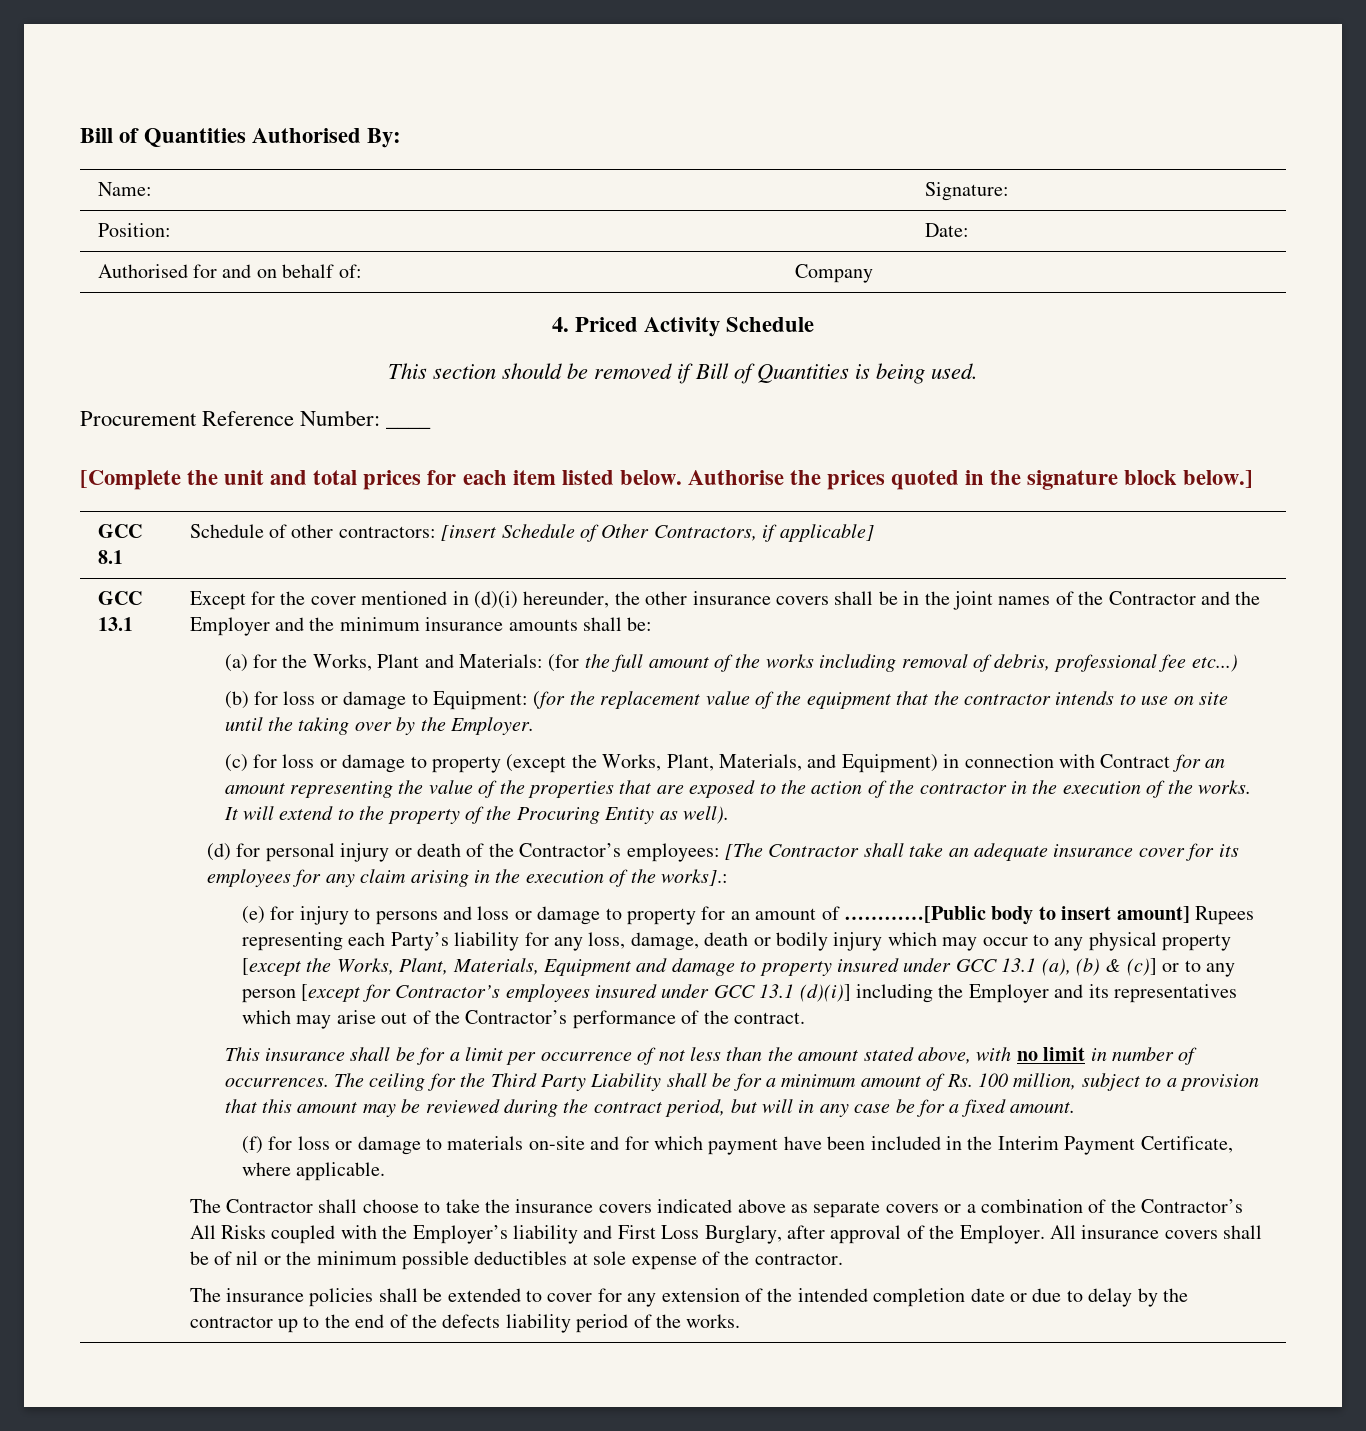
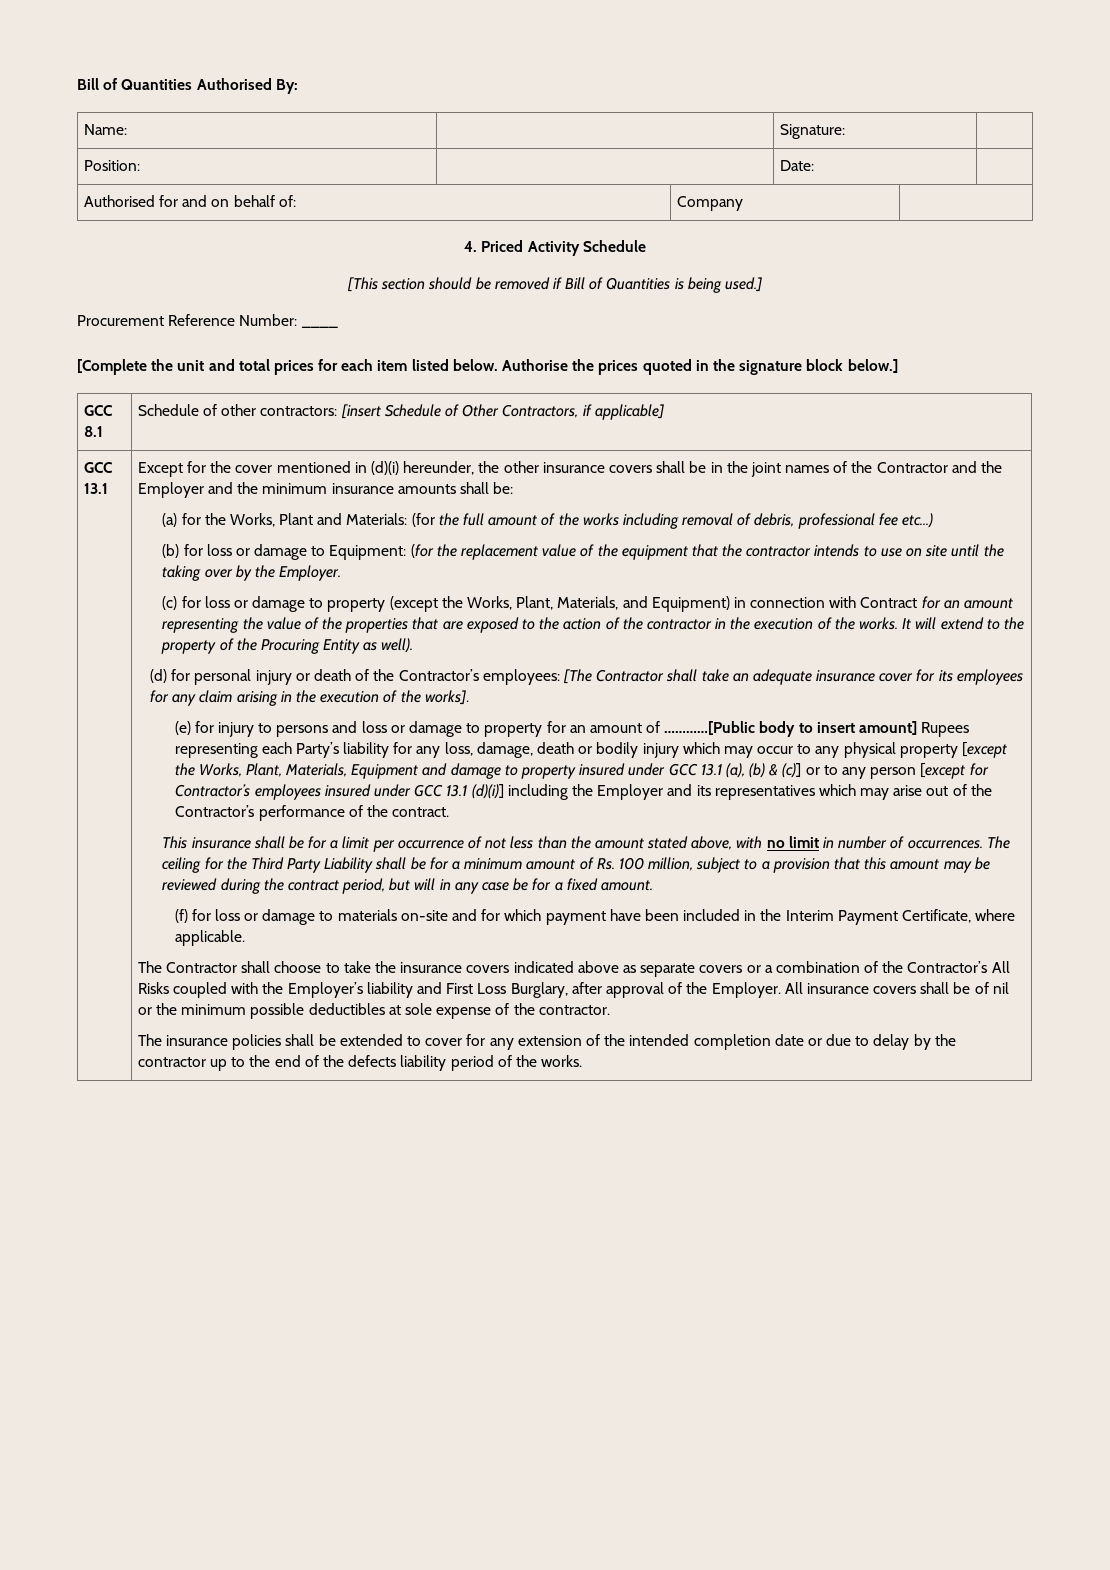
- This section should be removed if Bill of Quantities is being used.
+ [This section should be removed if Bill of Quantities is being used.]
- (d) for personal injury or death of the Contractor’s employees: [The Contractor shall take an adequate insurance cover for its employees for any claim arising in the execution of the works].:
+ (d) for personal injury or death of the Contractor’s employees: [The Contractor shall take an adequate insurance cover for its employees for any claim arising in the execution of the works].

